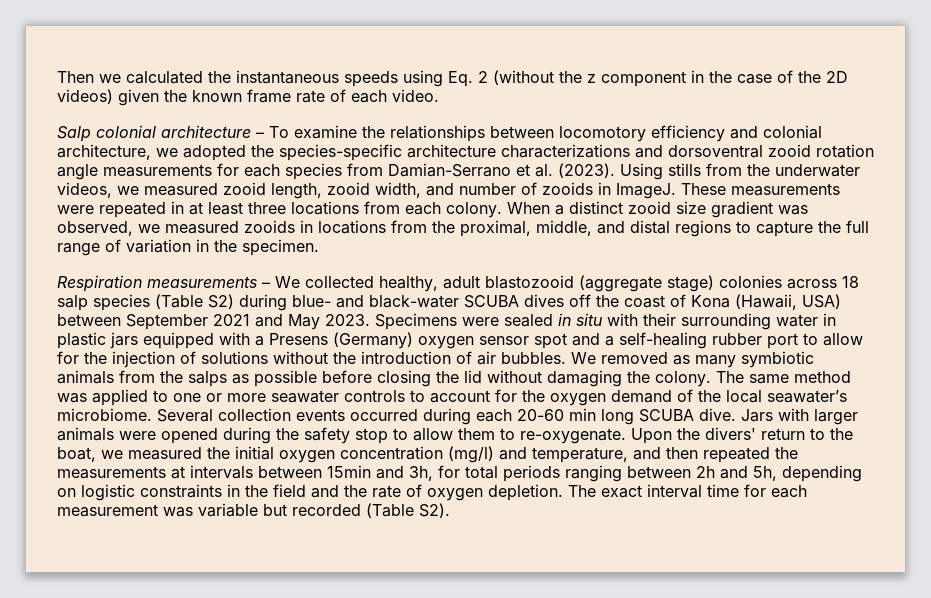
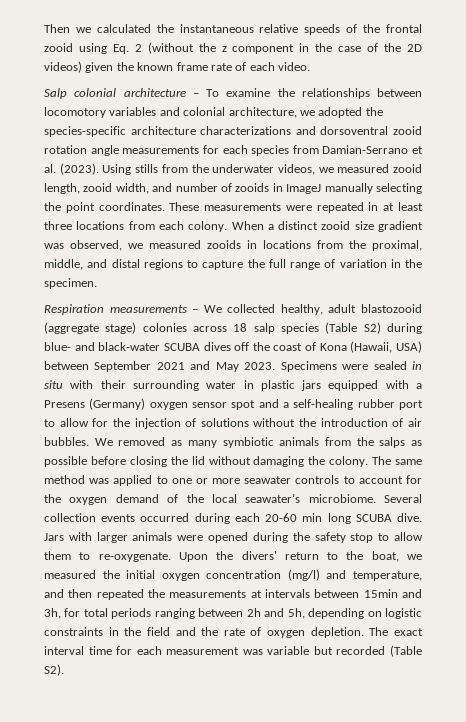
- Then we calculated the instantaneous speeds using Eq. 2 (without the z component in the case of the 2D videos) given the known frame rate of each video.
+ Then we calculated the instantaneous relative speeds of the frontal zooid using Eq. 2 (without the z component in the case of the 2D videos) given the known frame rate of each video.
- Salp colonial architecture – To examine the relationships between locomotory efficiency and colonial architecture, we adopted the species-specific architecture characterizations and dorsoventral zooid rotation angle measurements for each species from Damian-Serrano et al. (2023).
+ Salp colonial architecture – To examine the relationships between locomotory variables and colonial architecture, we adopted the species-specific architecture characterizations and dorsoventral zooid rotation angle measurements for each species from Damian-Serrano et al. (2023).
- Using stills from the underwater videos, we measured zooid length, zooid width, and number of zooids in ImageJ.
+ Using stills from the underwater videos, we measured zooid length, zooid width, and number of zooids in ImageJ manually selecting the point coordinates.

